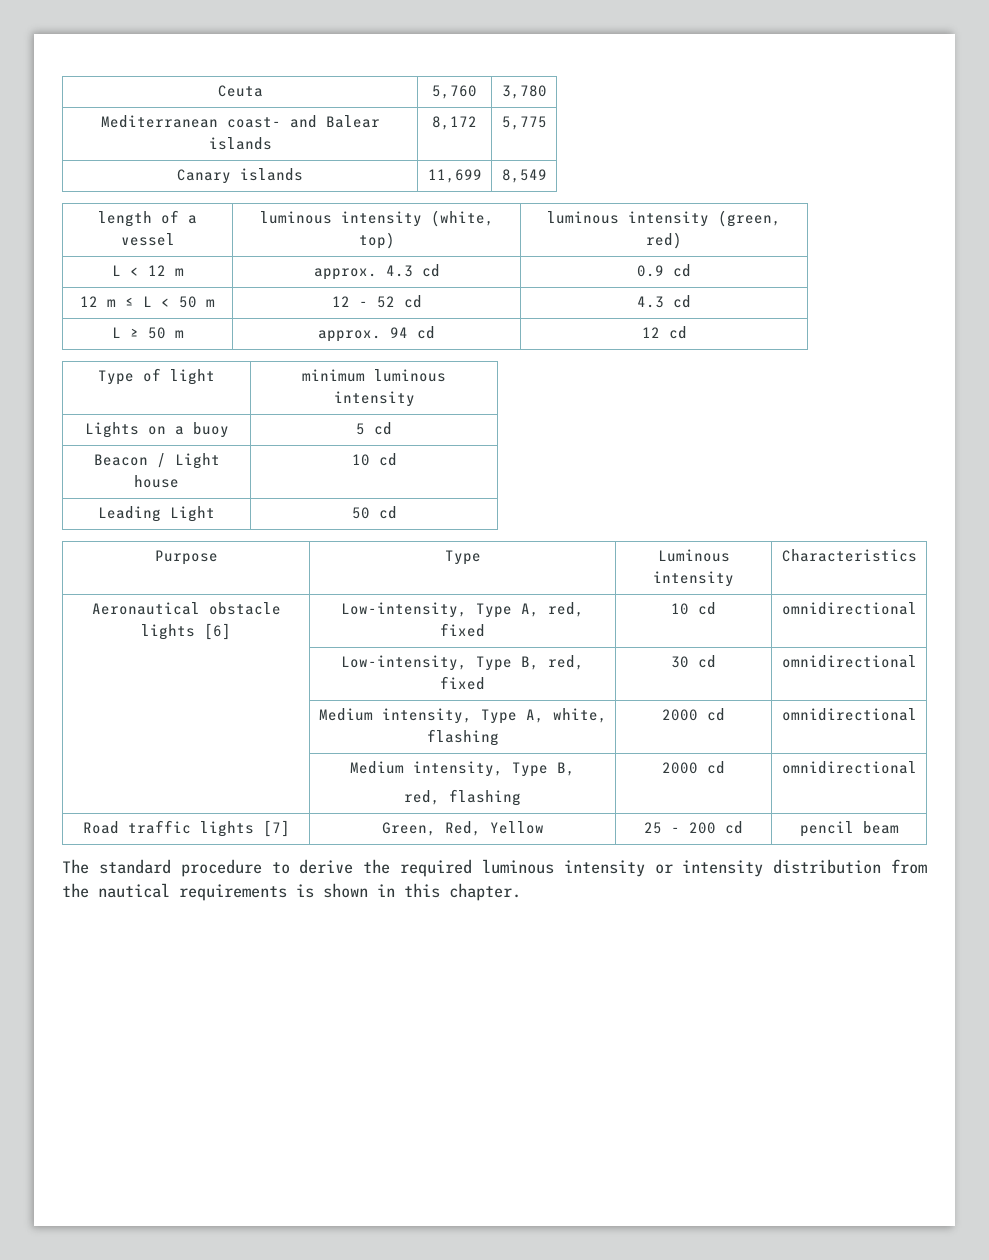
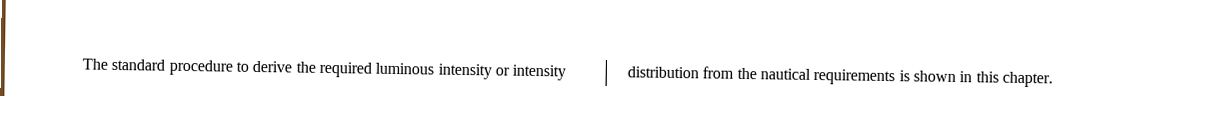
- Ceuta | 5,760 | 3,780
- Mediterranean coast- and Balear islands | 8,172 | 5,775
- Canary islands | 11,699 | 8,549
- length of a vessel | luminous intensity (white, top) | luminous intensity (green, red)
- L < 12 m | approx. 4.3 cd | 0.9 cd
- 12 m ≤ L < 50 m | 12 - 52 cd | 4.3 cd
- L ≥ 50 m | approx. 94 cd | 12 cd
- Type of light | minimum luminous intensity
- Lights on a buoy | 5 cd
- Beacon / Light house | 10 cd
- Leading Light | 50 cd
- Purpose | Type | Luminous intensity | Characteristics
- Aeronautical obstacle lights [6] | Low-intensity, Type A, red, fixed | 10 cd | omnidirectional
- | Low-intensity, Type B, red, fixed | 30 cd | omnidirectional
- | Medium intensity, Type A, white, flashing | 2000 cd | omnidirectional
- | Medium intensity, Type B,
- red, flashing | 2000 cd | omnidirectional
- Road traffic lights [7] | Green, Red, Yellow | 25 - 200 cd | pencil beam

